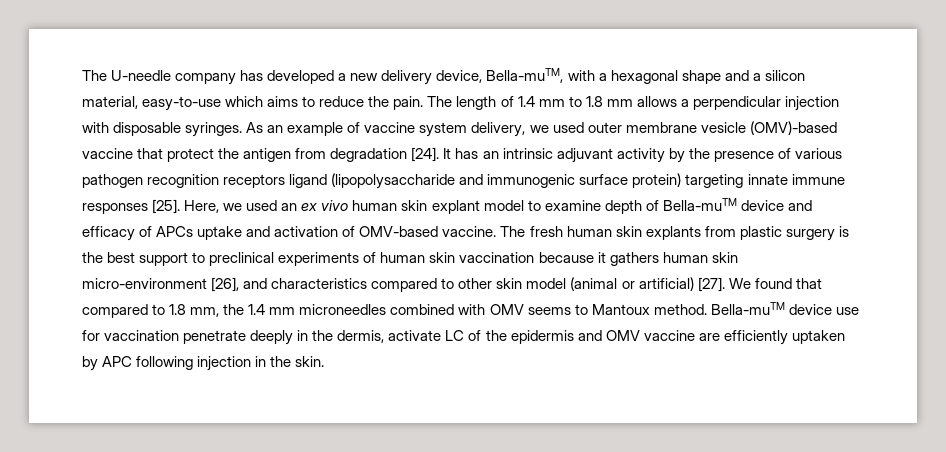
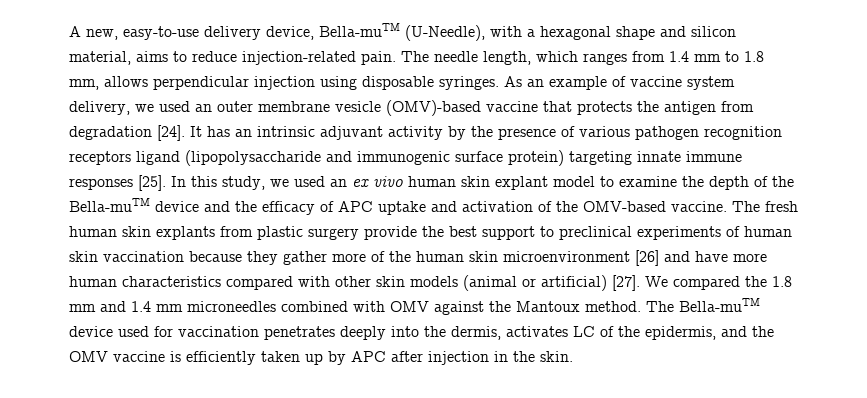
- The U-needle company has developed a new delivery device, Bella-muTM, with a hexagonal shape and a silicon material, easy-to-use which aims to reduce the pain.
+ A new, easy-to-use delivery device, Bella-muTM (U-Needle), with a hexagonal shape and silicon material, aims to reduce injection-related pain.
- The length of 1.4 mm to 1.8 mm allows a perpendicular injection with disposable syringes.
+ The needle length, which ranges from 1.4 mm to 1.8 mm, allows perpendicular injection using disposable syringes.
- As an example of vaccine system delivery, we used outer membrane vesicle (OMV)-based vaccine that protect the antigen from degradation [24].
+ As an example of vaccine system delivery, we used an outer membrane vesicle (OMV)-based vaccine that protects the antigen from degradation [24].
- Here, we used an ex vivo human skin explant model to examine depth of Bella-muTM device and efficacy of APCs uptake and activation of OMV-based vaccine.
+ In this study, we used an ex vivo human skin explant model to examine the depth of the Bella-muTM device and the efficacy of APC uptake and activation of the OMV-based vaccine.
- The fresh human skin explants from plastic surgery is the best support to preclinical experiments of human skin vaccination because it gathers human skin micro-environment [26], and characteristics compared to other skin model (animal or artificial) [27].
+ The fresh human skin explants from plastic surgery provide the best support to preclinical experiments of human skin vaccination because they gather more of the human skin microenvironment [26] and have more human characteristics compared with other skin models (animal or artificial) [27].
- We found that compared to 1.8 mm, the 1.4 mm microneedles combined with OMV seems to Mantoux method.
+ We compared the 1.8 mm and 1.4 mm microneedles combined with OMV against the Mantoux method.
- Bella-muTM device use for vaccination penetrate deeply in the dermis, activate LC of the epidermis and OMV vaccine are efficiently uptaken by APC following injection in the skin.
+ The Bella-muTM device used for vaccination penetrates deeply into the dermis, activates LC of the epidermis, and the OMV vaccine is efficiently taken up by APC after injection in the skin.

